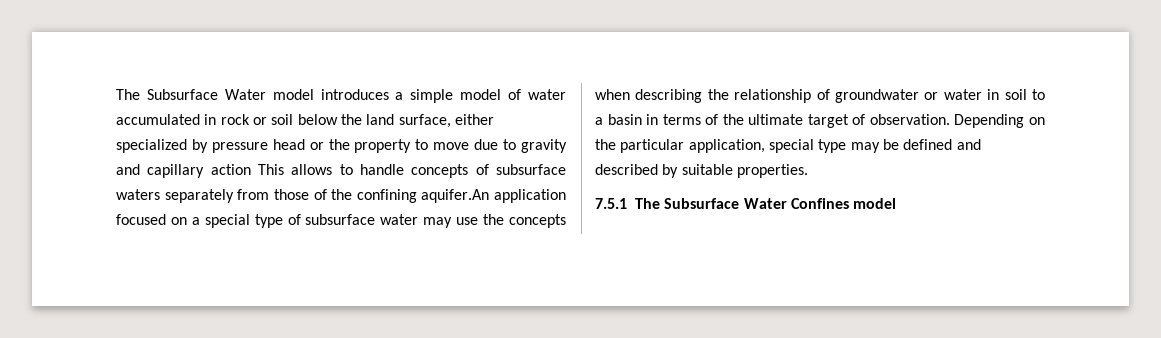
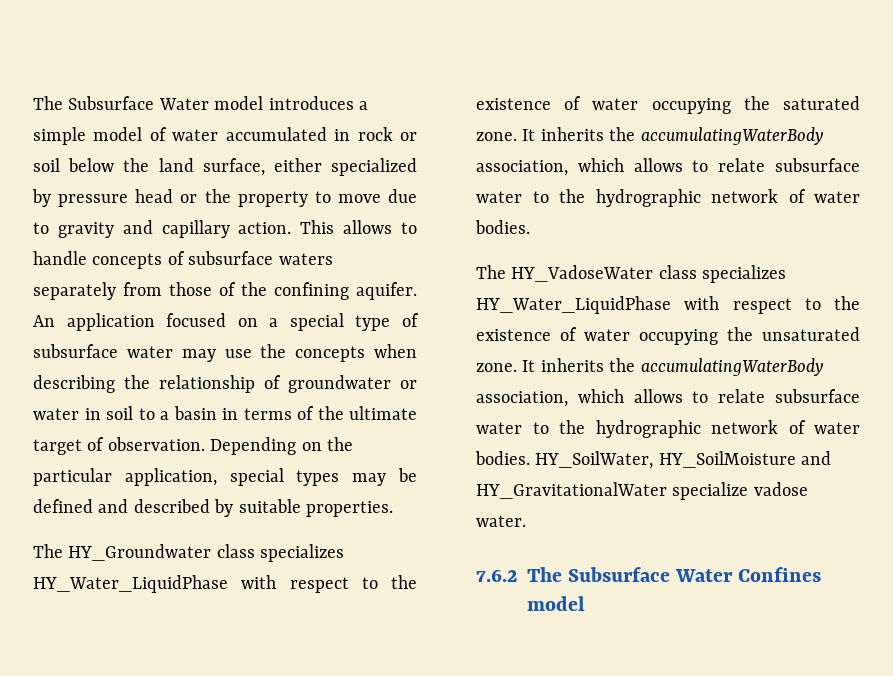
- The Subsurface Water model introduces a simple model of water accumulated in rock or soil below the land surface, either specialized by pressure head or the property to move due to gravity and capillary action This allows to handle concepts of subsurface waters separately from those of the confining aquifer.An application focused on a special type of subsurface water may use the concepts when describing the relationship of groundwater or water in soil to a basin in terms of the ultimate target of observation.
+ The Subsurface Water model introduces a simple model of water accumulated in rock or soil below the land surface, either specialized by pressure head or the property to move due to gravity and capillary action. This allows to handle concepts of subsurface waters separately from those of the confining aquifer. An application focused on a special type of subsurface water may use the concepts when describing the relationship of groundwater or water in soil to a basin in terms of the ultimate target of observation.
- Depending on the particular application, special type may be defined and described by suitable properties.
+ Depending on the particular application, special types may be defined and described by suitable properties.
- 7.5.1 The Subsurface Water Confines model
+ The HY_Groundwater class specializes HY_Water_LiquidPhase with respect to the existence of water occupying the saturated zone. It inherits the accumulatingWaterBody association, which allows to relate subsurface water to the hydrographic network of water bodies.
+ The HY_VadoseWater class specializes HY_Water_LiquidPhase with respect to the existence of water occupying the unsaturated zone. It inherits the accumulatingWaterBody association, which allows to relate subsurface water to the hydrographic network of water bodies. HY_SoilWater, HY_SoilMoisture and HY_GravitationalWater specialize vadose water.
+ 7.6.2 The Subsurface Water Confines model

